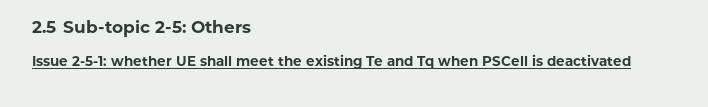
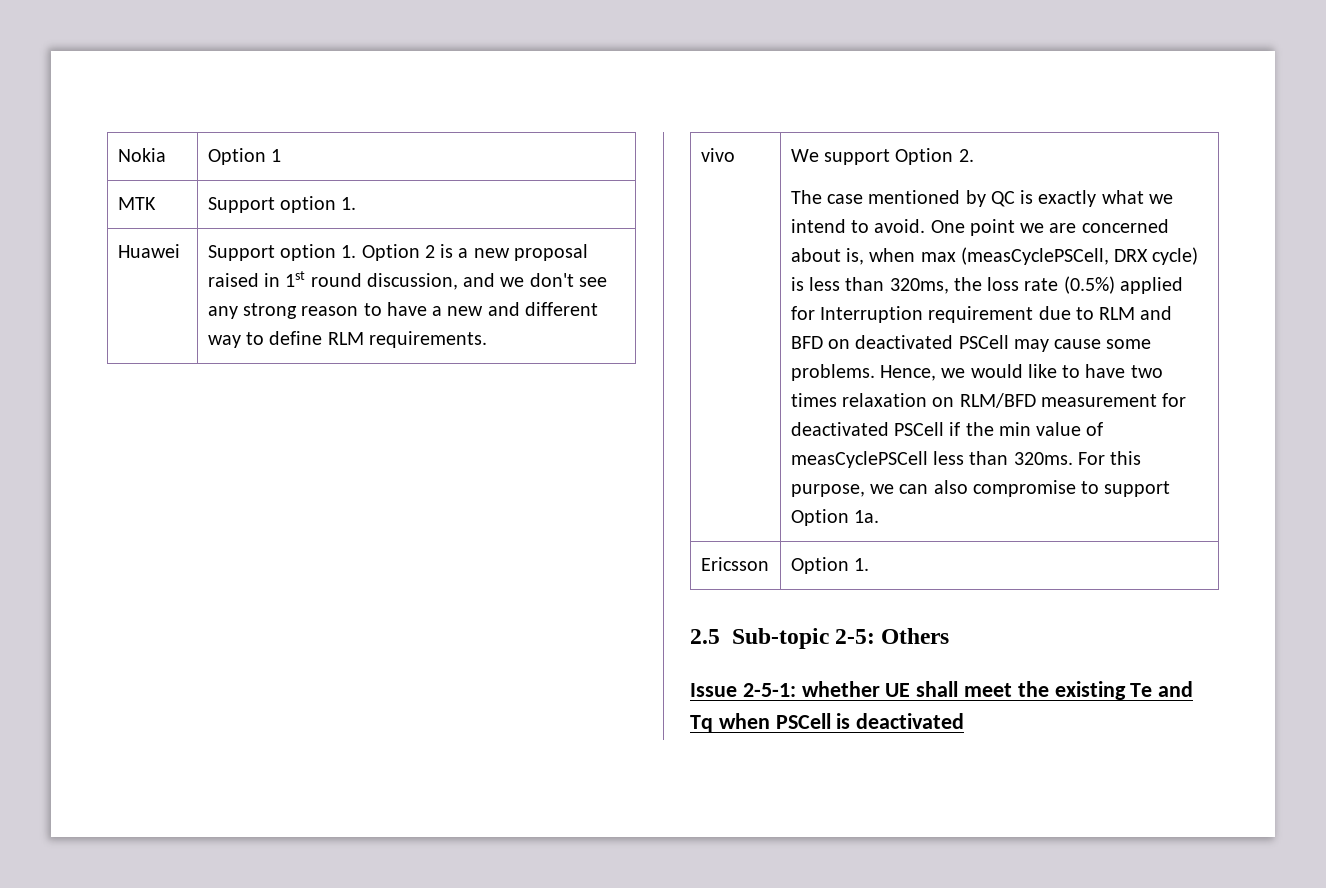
+ Nokia | Option 1
+ MTK | Support option 1.
+ Huawei | Support option 1. Option 2 is a new proposal raised in 1st round discussion, and we don't see any strong reason to have a new and different way to define RLM requirements.
+ vivo | We support Option 2.
+ The case mentioned by QC is exactly what we intend to avoid. One point we are concerned about is, when max (measCyclePSCell, DRX cycle) is less than 320ms, the loss rate (0.5%) applied for Interruption requirement due to RLM and BFD on deactivated PSCell may cause some problems. Hence, we would like to have two times relaxation on RLM/BFD measurement for deactivated PSCell if the min value of measCyclePSCell less than 320ms. For this purpose, we can also compromise to support Option 1a.
+ Ericsson | Option 1.

